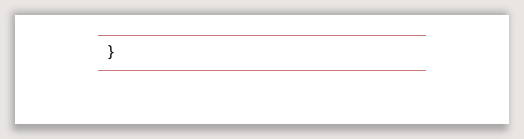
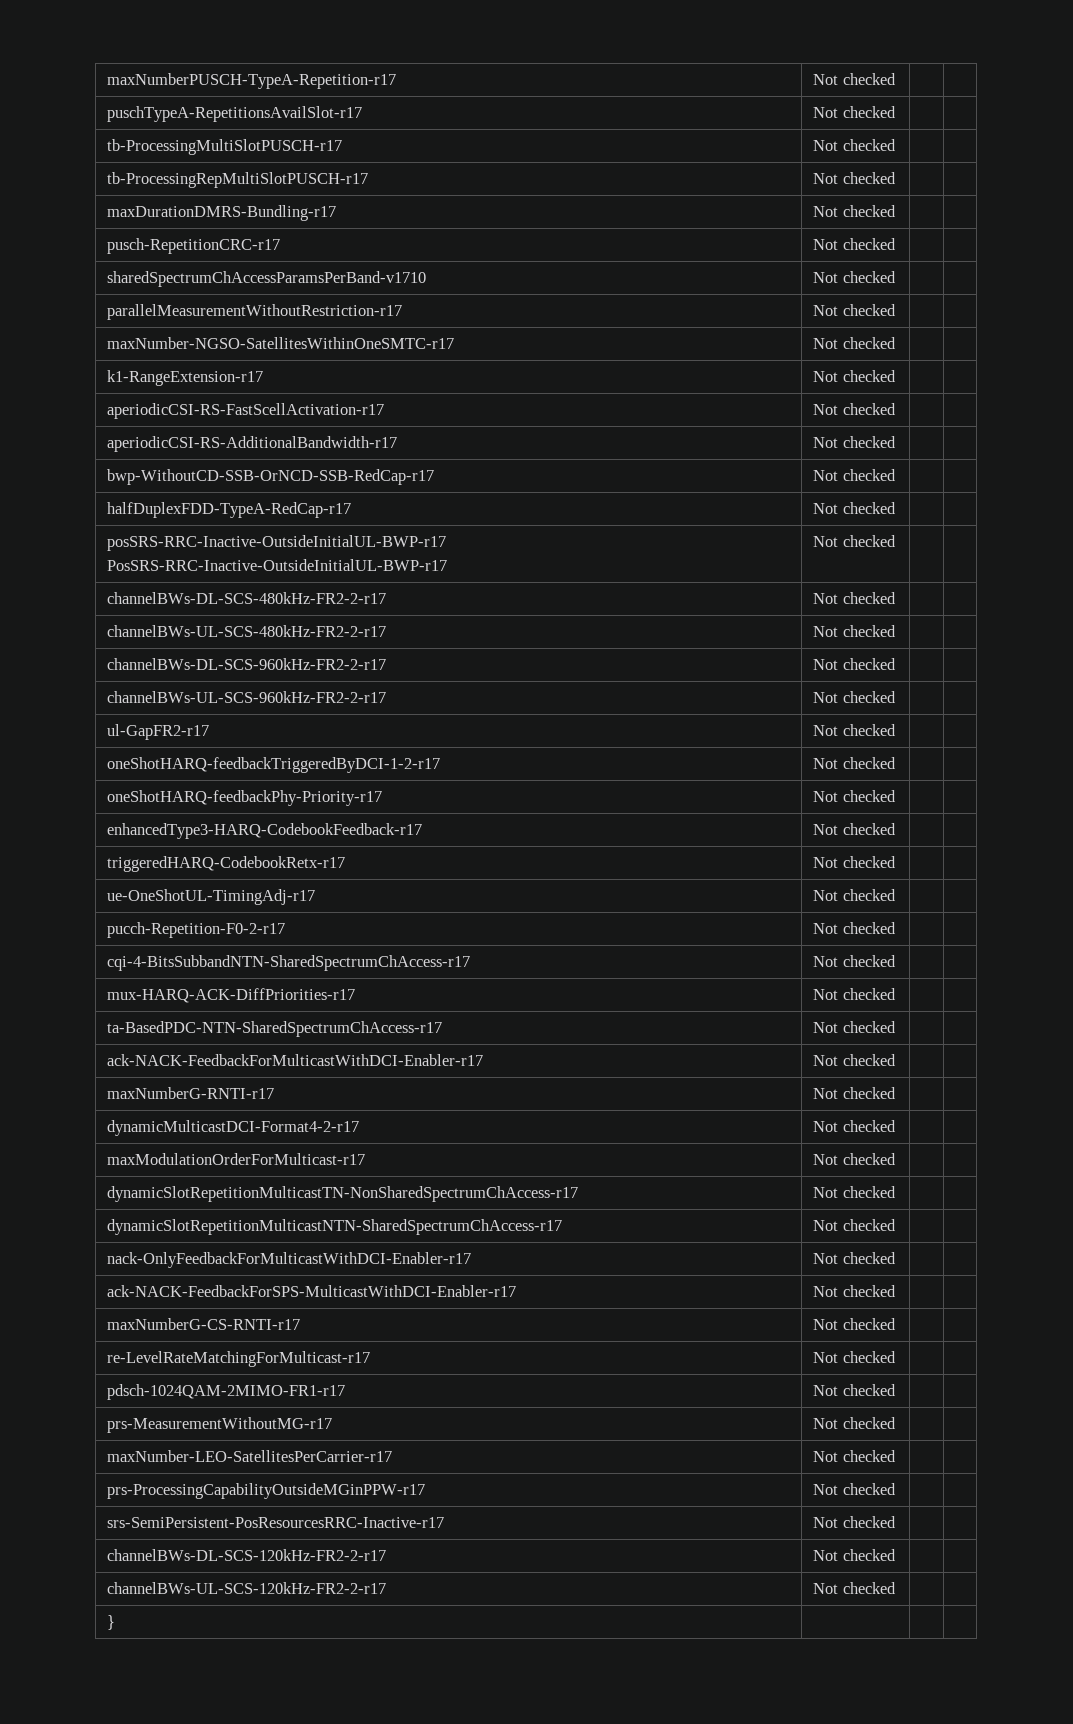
+ maxNumberPUSCH-TypeA-Repetition-r17 | Not checked | |
+ puschTypeA-RepetitionsAvailSlot-r17 | Not checked | |
+ tb-ProcessingMultiSlotPUSCH-r17 | Not checked | |
+ tb-ProcessingRepMultiSlotPUSCH-r17 | Not checked | |
+ maxDurationDMRS-Bundling-r17 | Not checked | |
+ pusch-RepetitionCRC-r17 | Not checked | |
+ sharedSpectrumChAccessParamsPerBand-v1710 | Not checked | |
+ parallelMeasurementWithoutRestriction-r17 | Not checked | |
+ maxNumber-NGSO-SatellitesWithinOneSMTC-r17 | Not checked | |
+ k1-RangeExtension-r17 | Not checked | |
+ aperiodicCSI-RS-FastScellActivation-r17 | Not checked | |
+ aperiodicCSI-RS-AdditionalBandwidth-r17 | Not checked | |
+ bwp-WithoutCD-SSB-OrNCD-SSB-RedCap-r17 | Not checked | |
+ halfDuplexFDD-TypeA-RedCap-r17 | Not checked | |
+ posSRS-RRC-Inactive-OutsideInitialUL-BWP-r17 PosSRS-RRC-Inactive-OutsideInitialUL-BWP-r17 | Not checked | |
+ channelBWs-DL-SCS-480kHz-FR2-2-r17 | Not checked | |
+ channelBWs-UL-SCS-480kHz-FR2-2-r17 | Not checked | |
+ channelBWs-DL-SCS-960kHz-FR2-2-r17 | Not checked | |
+ channelBWs-UL-SCS-960kHz-FR2-2-r17 | Not checked | |
+ ul-GapFR2-r17 | Not checked | |
+ oneShotHARQ-feedbackTriggeredByDCI-1-2-r17 | Not checked | |
+ oneShotHARQ-feedbackPhy-Priority-r17 | Not checked | |
+ enhancedType3-HARQ-CodebookFeedback-r17 | Not checked | |
+ triggeredHARQ-CodebookRetx-r17 | Not checked | |
+ ue-OneShotUL-TimingAdj-r17 | Not checked | |
+ pucch-Repetition-F0-2-r17 | Not checked | |
+ cqi-4-BitsSubbandNTN-SharedSpectrumChAccess-r17 | Not checked | |
+ mux-HARQ-ACK-DiffPriorities-r17 | Not checked | |
+ ta-BasedPDC-NTN-SharedSpectrumChAccess-r17 | Not checked | |
+ ack-NACK-FeedbackForMulticastWithDCI-Enabler-r17 | Not checked | |
+ maxNumberG-RNTI-r17 | Not checked | |
+ dynamicMulticastDCI-Format4-2-r17 | Not checked | |
+ maxModulationOrderForMulticast-r17 | Not checked | |
+ dynamicSlotRepetitionMulticastTN-NonSharedSpectrumChAccess-r17 | Not checked | |
+ dynamicSlotRepetitionMulticastNTN-SharedSpectrumChAccess-r17 | Not checked | |
+ nack-OnlyFeedbackForMulticastWithDCI-Enabler-r17 | Not checked | |
+ ack-NACK-FeedbackForSPS-MulticastWithDCI-Enabler-r17 | Not checked | |
+ maxNumberG-CS-RNTI-r17 | Not checked | |
+ re-LevelRateMatchingForMulticast-r17 | Not checked | |
+ pdsch-1024QAM-2MIMO-FR1-r17 | Not checked | |
+ prs-MeasurementWithoutMG-r17 | Not checked | |
+ maxNumber-LEO-SatellitesPerCarrier-r17 | Not checked | |
+ prs-ProcessingCapabilityOutsideMGinPPW-r17 | Not checked | |
+ srs-SemiPersistent-PosResourcesRRC-Inactive-r17 | Not checked | |
+ channelBWs-DL-SCS-120kHz-FR2-2-r17 | Not checked | |
+ channelBWs-UL-SCS-120kHz-FR2-2-r17 | Not checked | |

